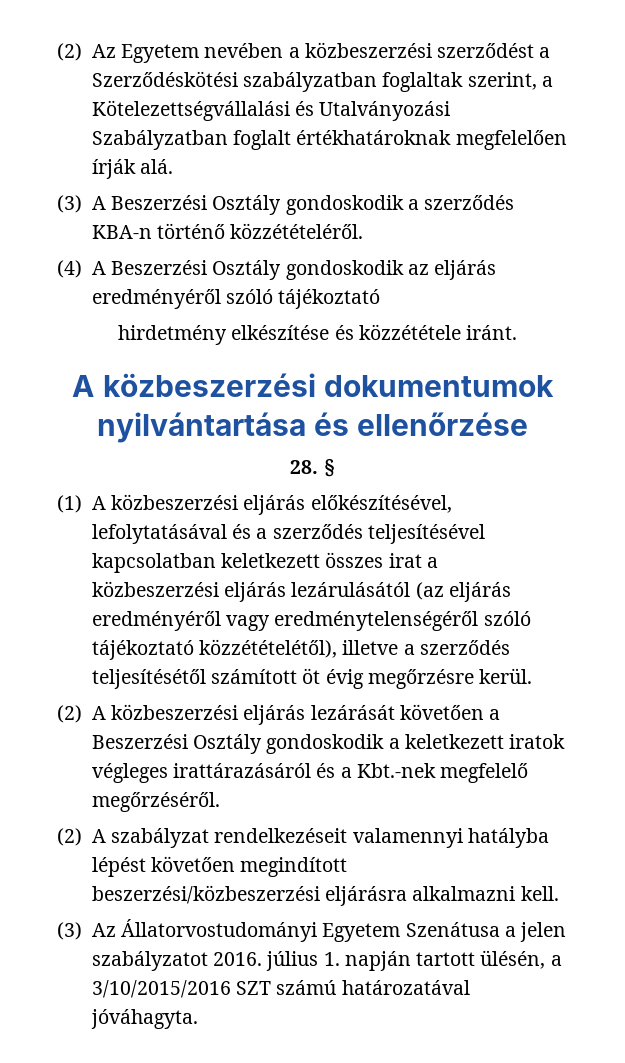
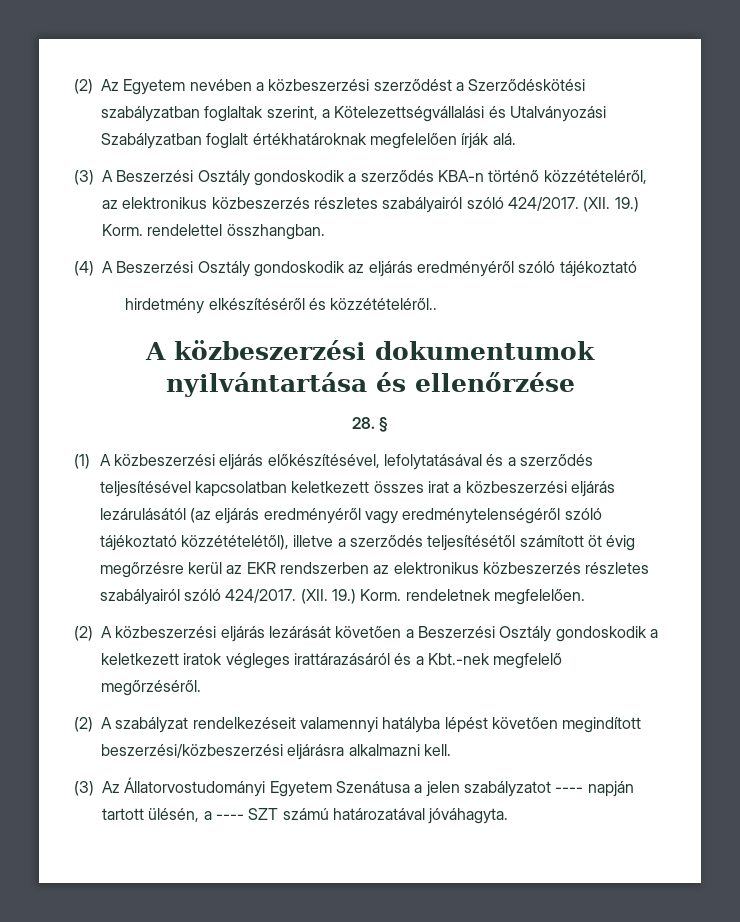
- (3) A Beszerzési Osztály gondoskodik a szerződés KBA-n történő közzétételéről.
+ (3) A Beszerzési Osztály gondoskodik a szerződés KBA-n történő közzétételéről, az elektronikus közbeszerzés részletes szabályairól szóló 424/2017. (XII. 19.) Korm. rendelettel összhangban.
- hirdetmény elkészítése és közzététele iránt.
+ hirdetmény elkészítéséről és közzétételéről..
- (1) A közbeszerzési eljárás előkészítésével, lefolytatásával és a szerződés teljesítésével kapcsolatban keletkezett összes irat a közbeszerzési eljárás lezárulásától (az eljárás eredményéről vagy eredménytelenségéről szóló tájékoztató közzétételétől), illetve a szerződés teljesítésétől számított öt évig megőrzésre kerül.
+ (1) A közbeszerzési eljárás előkészítésével, lefolytatásával és a szerződés teljesítésével kapcsolatban keletkezett összes irat a közbeszerzési eljárás lezárulásától (az eljárás eredményéről vagy eredménytelenségéről szóló tájékoztató közzétételétől), illetve a szerződés teljesítésétől számított öt évig megőrzésre kerül az EKR rendszerben az elektronikus közbeszerzés részletes szabályairól szóló 424/2017. (XII. 19.) Korm. rendeletnek megfelelően.
- (3) Az Állatorvostudományi Egyetem Szenátusa a jelen szabályzatot 2016. július 1. napján tartott ülésén, a 3/10/2015/2016 SZT számú határozatával jóváhagyta.
+ (3) Az Állatorvostudományi Egyetem Szenátusa a jelen szabályzatot ---- napján tartott ülésén, a ---- SZT számú határozatával jóváhagyta.

